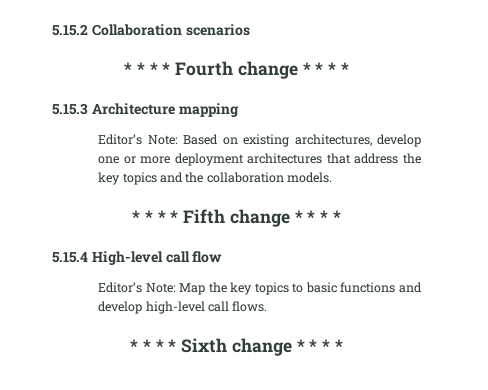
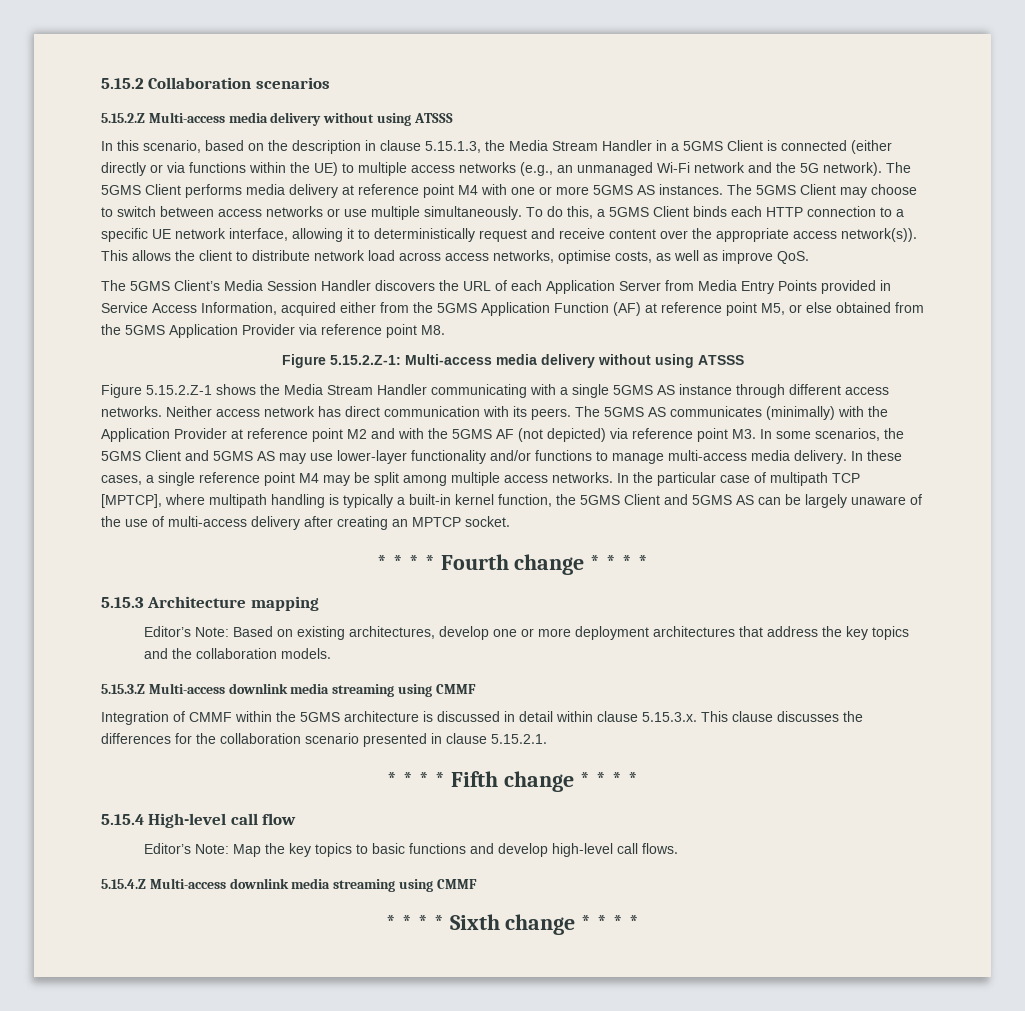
+ 5.15.2.Z Multi-access media delivery without using ATSSS
+ In this scenario, based on the description in clause 5.15.1.3, the Media Stream Handler in a 5GMS Client is connected (either directly or via functions within the UE) to multiple access networks (e.g., an unmanaged Wi-Fi network and the 5G network). The 5GMS Client performs media delivery at reference point M4 with one or more 5GMS AS instances. The 5GMS Client may choose to switch between access networks or use multiple simultaneously. To do this, a 5GMS Client binds each HTTP connection to a specific UE network interface, allowing it to deterministically request and receive content over the appropriate access network(s)). This allows the client to distribute network load across access networks, optimise costs, as well as improve QoS.
+ The 5GMS Client’s Media Session Handler discovers the URL of each Application Server from Media Entry Points provided in Service Access Information, acquired either from the 5GMS Application Function (AF) at reference point M5, or else obtained from the 5GMS Application Provider via reference point M8.
+ Figure 5.15.2.Z-1: Multi-access media delivery without using ATSSS
+ Figure 5.15.2.Z-1 shows the Media Stream Handler communicating with a single 5GMS AS instance through different access networks. Neither access network has direct communication with its peers. The 5GMS AS communicates (minimally) with the Application Provider at reference point M2 and with the 5GMS AF (not depicted) via reference point M3. In some scenarios, the 5GMS Client and 5GMS AS may use lower-layer functionality and/or functions to manage multi-access media delivery. In these cases, a single reference point M4 may be split among multiple access networks. In the particular case of multipath TCP [MPTCP], where multipath handling is typically a built-in kernel function, the 5GMS Client and 5GMS AS can be largely unaware of the use of multi-access delivery after creating an MPTCP socket.
+ 5.15.3.Z Multi-access downlink media streaming using CMMF
+ Integration of CMMF within the 5GMS architecture is discussed in detail within clause 5.15.3.x. This clause discusses the differences for the collaboration scenario presented in clause 5.15.2.1.
+ 5.15.4.Z Multi-access downlink media streaming using CMMF

